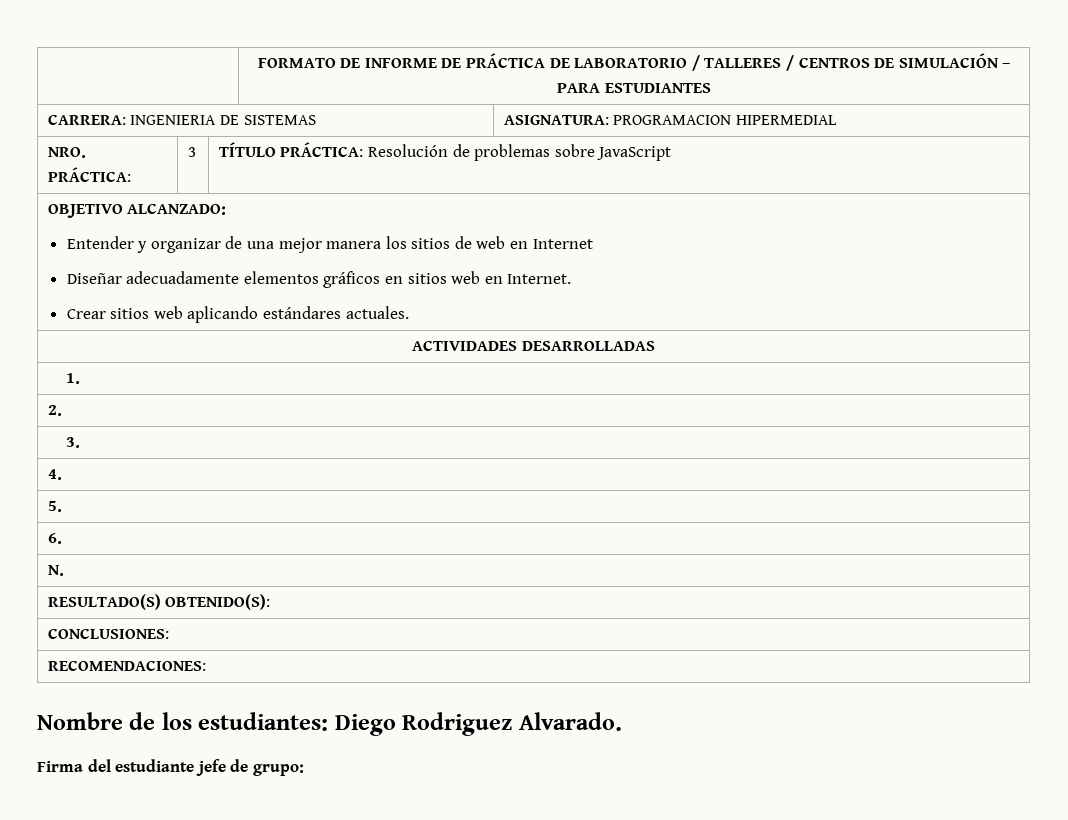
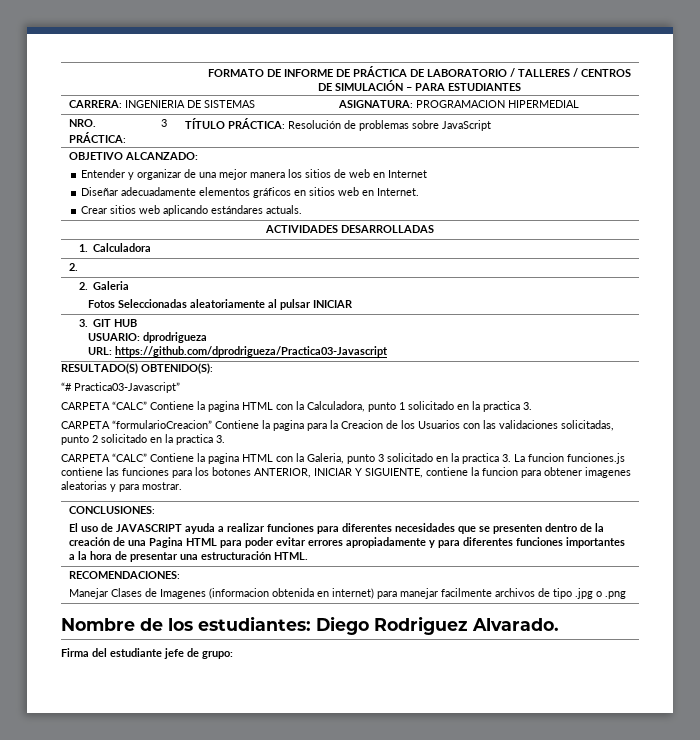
  OBJETIVO ALCANZADO:
  Entender y organizar de una mejor manera los sitios de web en Internet
  Diseñar adecuadamente elementos gráficos en sitios web en Internet.
- Crear sitios web aplicando estándares actuales.
+ Crear sitios web aplicando estándares actuals.
- 1.
+ 1. Calculadora
- 3.
- 4.
- 5.
- 6.
- N.
+ 2. Galeria
+ Fotos Seleccionadas aleatoriamente al pulsar INICIAR
+ 3. GIT HUB
+ USUARIO: dprodrigueza
+ URL: https://github.com/dprodrigueza/Practica03-Javascript
  RESULTADO(S) OBTENIDO(S):
+ “# Practica03-Javascript”
+ CARPETA “CALC” Contiene la pagina HTML con la Calculadora, punto 1 solicitado en la practica 3.
+ CARPETA “formularioCreacion” Contiene la pagina para la Creacion de los Usuarios con las validaciones solicitadas, punto 2 solicitado en la practica 3.
+ CARPETA “CALC” Contiene la pagina HTML con la Galeria, punto 3 solicitado en la practica 3. La funcion funciones.js contiene las funciones para los botones ANTERIOR, INICIAR Y SIGUIENTE, contiene la funcion para obtener imagenes aleatorias y para mostrar.
  CONCLUSIONES:
+ El uso de JAVASCRIPT ayuda a realizar funciones para diferentes necesidades que se presenten dentro de la creación de una Pagina HTML para poder evitar errores apropiadamente y para diferentes funciones importantes a la hora de presentar una estructuración HTML.
  RECOMENDACIONES:
+ Manejar Clases de Imagenes (informacion obtenida en internet) para manejar facilmente archivos de tipo .jpg o .png

